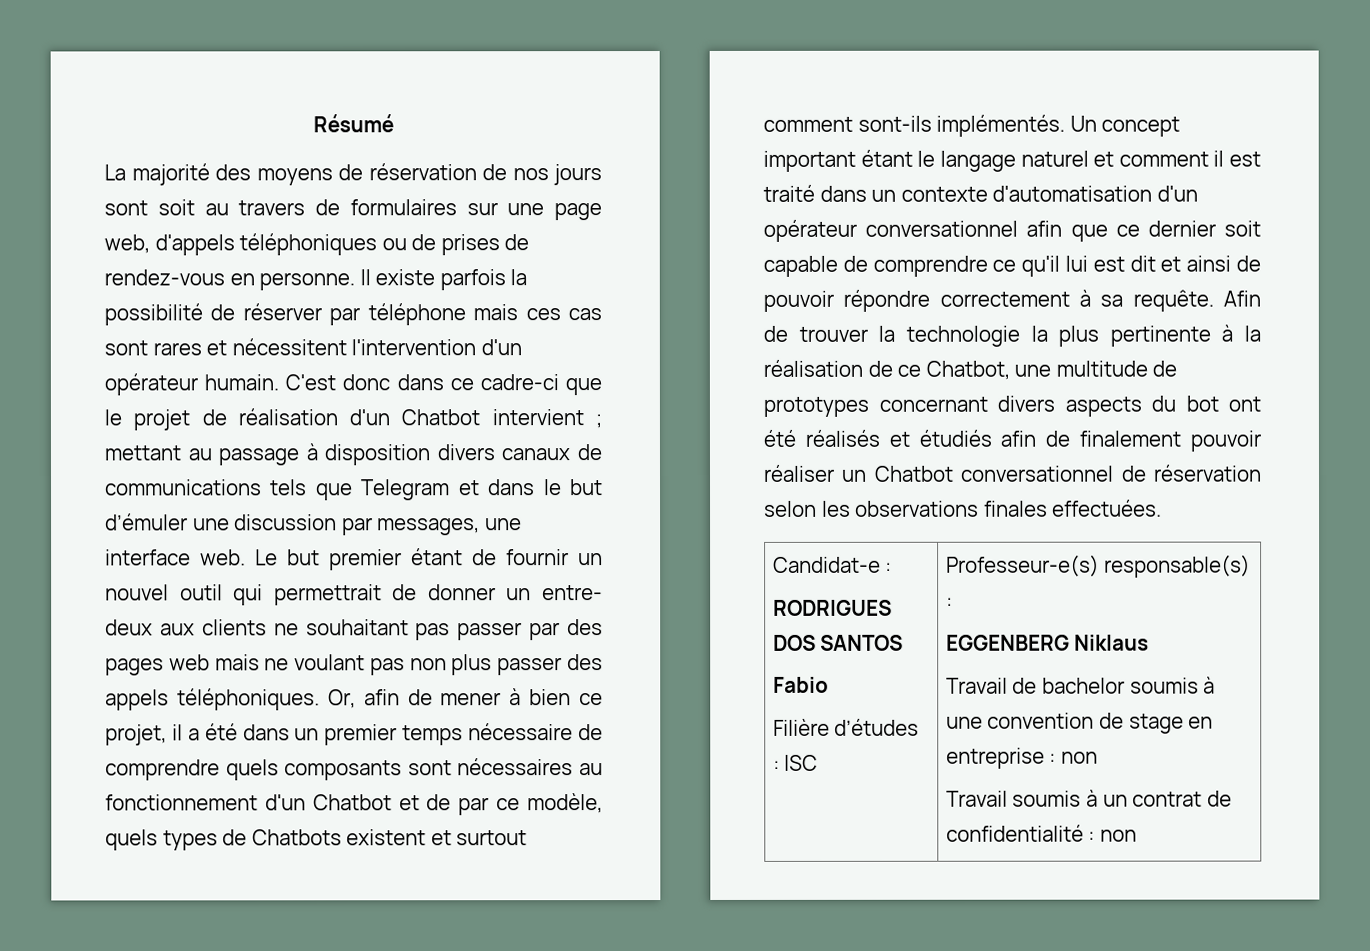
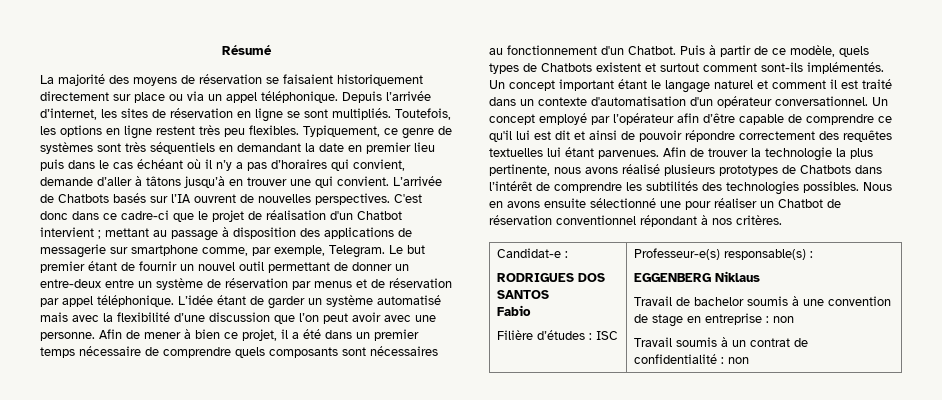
- La majorité des moyens de réservation de nos jours sont soit au travers de formulaires sur une page web, d'appels téléphoniques ou de prises de rendez-vous en personne. Il existe parfois la possibilité de réserver par téléphone mais ces cas sont rares et nécessitent l'intervention d'un opérateur humain.
+ La majorité des moyens de réservation se faisaient historiquement directement sur place ou via un appel téléphonique. Depuis l’arrivée d’internet, les sites de réservation en ligne se sont multipliés. Toutefois, les options en ligne restent très peu flexibles. Typiquement, ce genre de systèmes sont très séquentiels en demandant la date en premier lieu puis dans le cas échéant où il n’y a pas d’horaires qui convient, demande d’aller à tâtons jusqu’à en trouver une qui convient. L’arrivée de Chatbots basés sur l’IA ouvrent de nouvelles perspectives.
- C'est donc dans ce cadre-ci que le projet de réalisation d'un Chatbot intervient ; mettant au passage à disposition divers canaux de communications tels que Telegram et dans le but d’émuler une discussion par messages, une interface web.
+ C'est donc dans ce cadre-ci que le projet de réalisation d'un Chatbot intervient ; mettant au passage à disposition des applications de messagerie sur smartphone comme, par exemple, Telegram.
- Le but premier étant de fournir un nouvel outil qui permettrait de donner un entre- deux aux clients ne souhaitant pas passer par des pages web mais ne voulant pas non plus passer des appels téléphoniques. Or, afin de mener à bien ce projet, il a été dans un premier temps nécessaire de comprendre quels composants sont nécessaires au fonctionnement d'un Chatbot et de par ce modèle, quels types de Chatbots existent et surtout comment sont-ils implémentés.
+ Le but premier étant de fournir un nouvel outil permettant de donner un entre-deux entre un système de réservation par menus et de réservation par appel téléphonique. L’idée étant de garder un système automatisé mais avec la flexibilité d’une discussion que l’on peut avoir avec une personne. Afin de mener à bien ce projet, il a été dans un premier temps nécessaire de comprendre quels composants sont nécessaires au fonctionnement d'un Chatbot. Puis à partir de ce modèle, quels types de Chatbots existent et surtout comment sont-ils implémentés.
- Un concept important étant le langage naturel et comment il est traité dans un contexte d'automatisation d'un opérateur conversationnel afin que ce dernier soit capable de comprendre ce qu'il lui est dit et ainsi de pouvoir répondre correctement à sa requête.
+ Un concept important étant le langage naturel et comment il est traité dans un contexte d'automatisation d'un opérateur conversationnel. Un concept employé par l’opérateur afin d’être capable de comprendre ce qu'il lui est dit et ainsi de pouvoir répondre correctement des requêtes textuelles lui étant parvenues.
- Afin de trouver la technologie la plus pertinente à la réalisation de ce Chatbot, une multitude de prototypes concernant divers aspects du bot ont été réalisés et étudiés afin de finalement pouvoir réaliser un Chatbot conversationnel de réservation selon les observations finales effectuées.
+ Afin de trouver la technologie la plus pertinente, nous avons réalisé plusieurs prototypes de Chatbots dans l’intérêt de comprendre les subtilités des technologies possibles. Nous en avons ensuite sélectionné une pour réaliser un Chatbot de réservation conventionnel répondant à nos critères.

